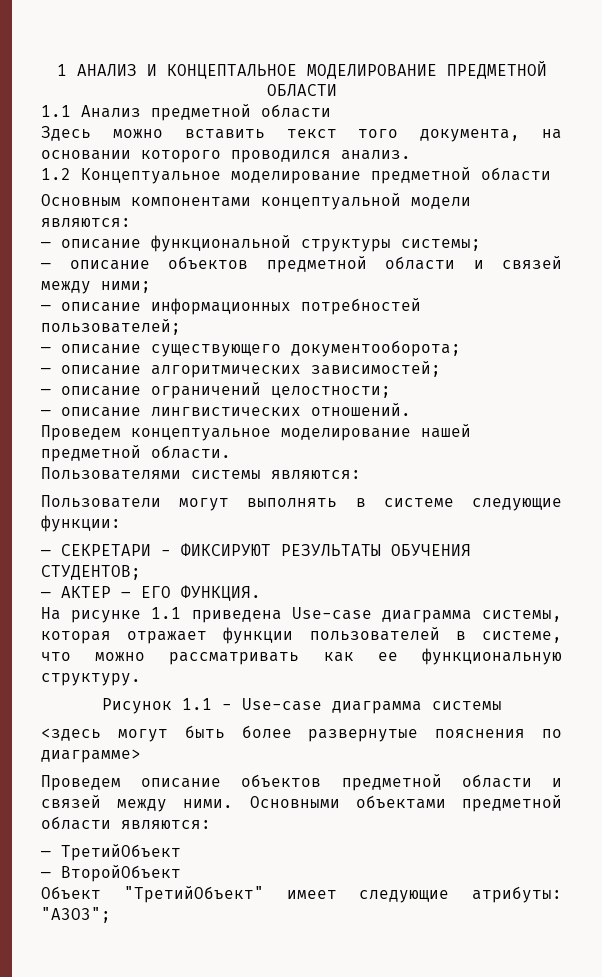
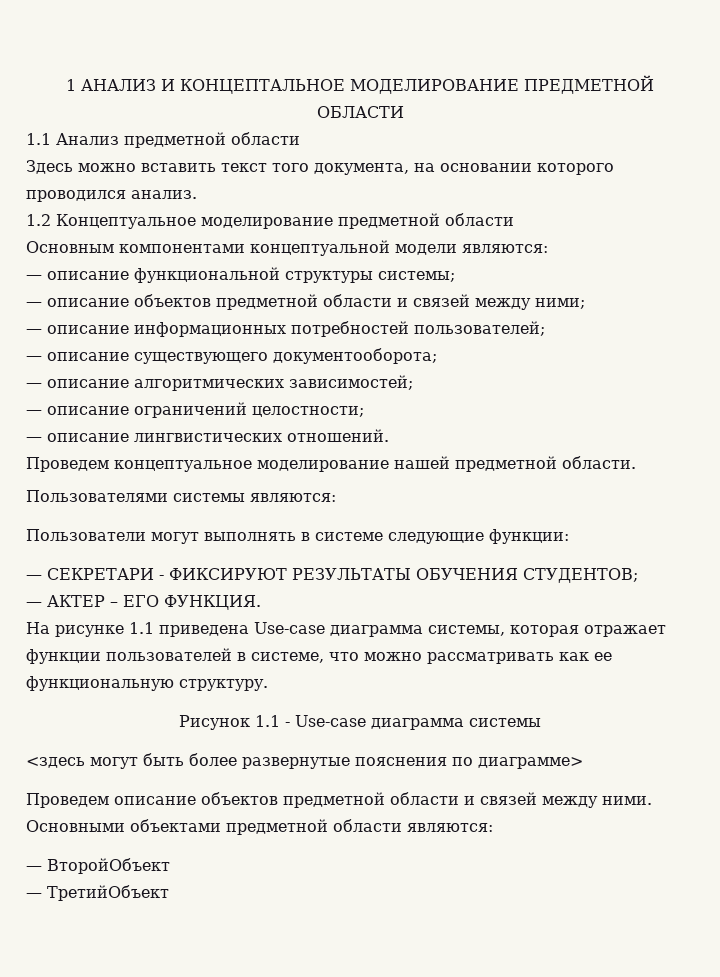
+ — ВторойОбъект
  — ТретийОбъект
- — ВторойОбъект
- Объект "ТретийОбъект" имеет следующие атрибуты: "А3О3";

